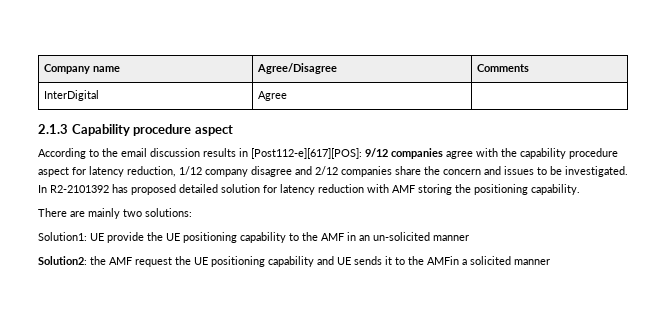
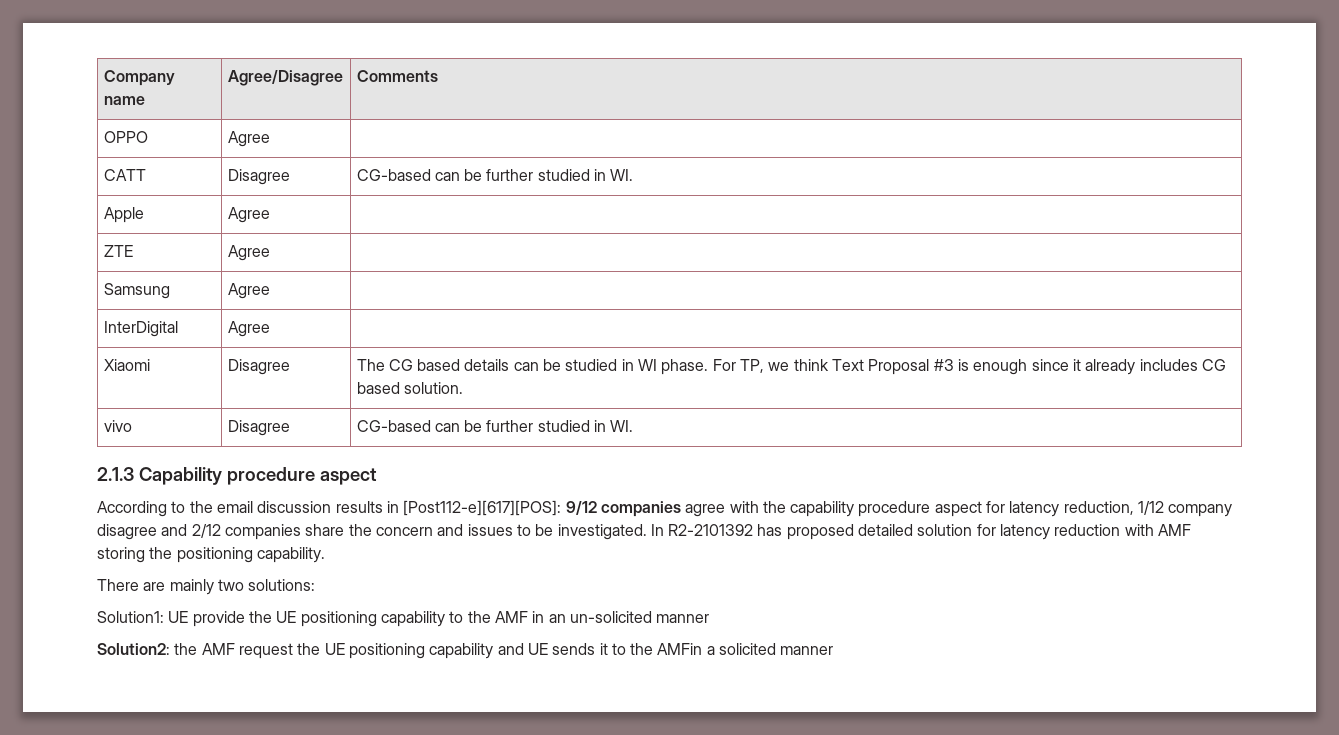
+ OPPO | Agree |
+ CATT | Disagree | CG-based can be further studied in WI.
+ Apple | Agree |
+ ZTE | Agree |
+ Samsung | Agree |
  InterDigital | Agree |
+ Xiaomi | Disagree | The CG based details can be studied in WI phase. For TP, we think Text Proposal #3 is enough since it already includes CG based solution.
+ vivo | Disagree | CG-based can be further studied in WI.

